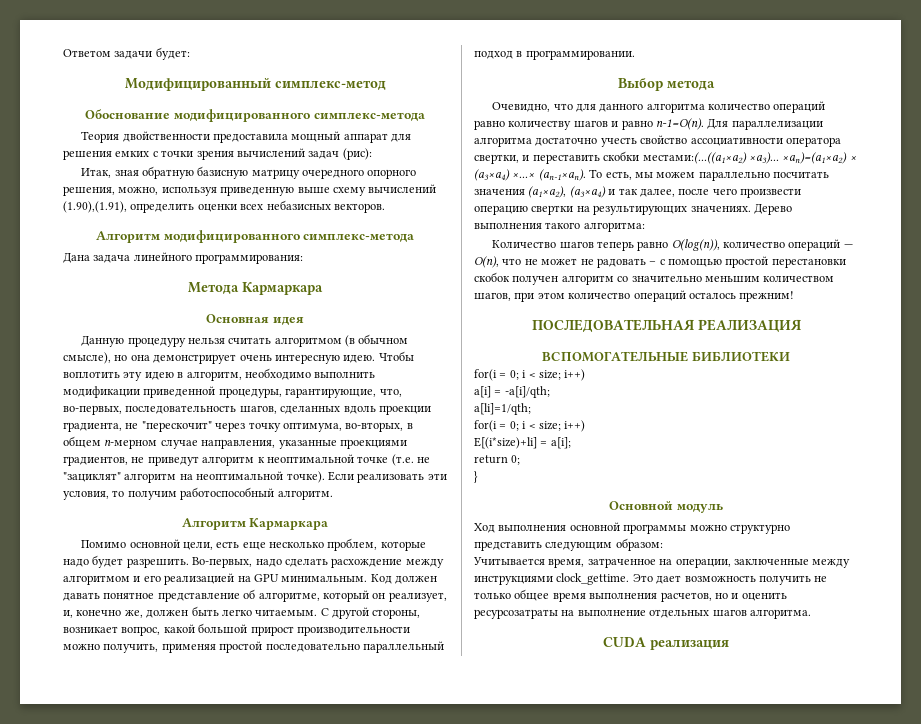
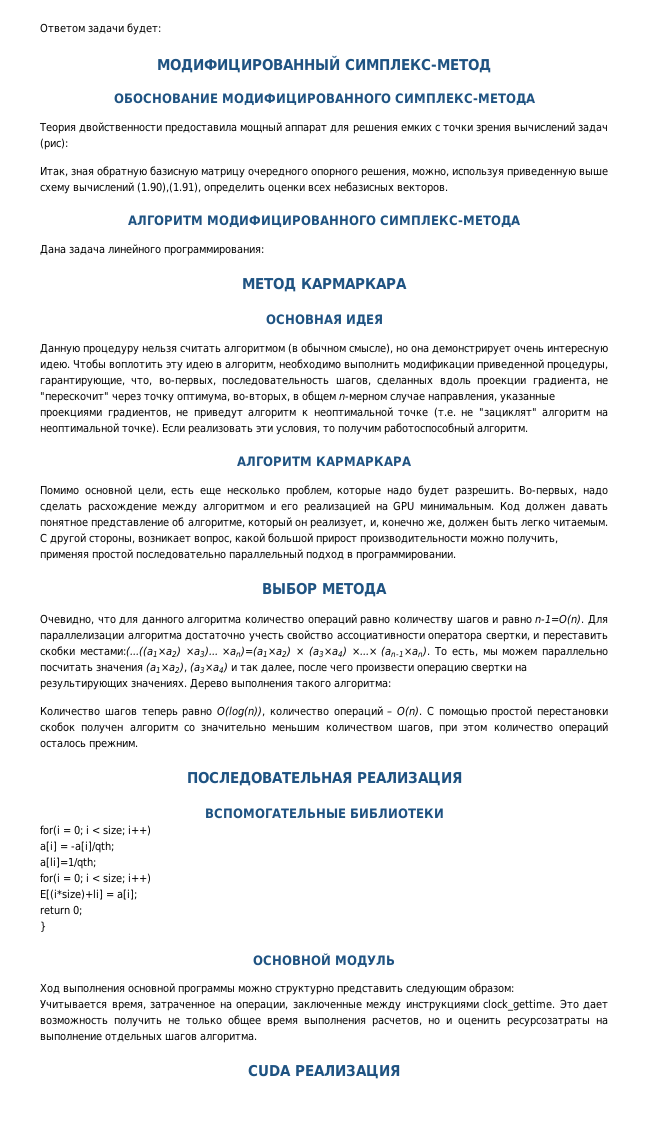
- Модифицированный симплекс-метод
- Обоснование модифицированного симплекс-метода
+ МОДИФИЦИРОВАННЫЙ СИМПЛЕКС-МЕТОД
+ ОБОСНОВАНИЕ МОДИФИЦИРОВАННОГО СИМПЛЕКС-МЕТОДА
- Алгоритм модифицированного симплекс-метода
+ АЛГОРИТМ МОДИФИЦИРОВАННОГО СИМПЛЕКС-МЕТОДА
- Метода Кармаркара
- Основная идея
+ МЕТОД КАРМАРКАРА
+ ОСНОВНАЯ ИДЕЯ
- Алгоритм Кармаркара
+ АЛГОРИТМ КАРМАРКАРА
- Выбор метода
+ ВЫБОР МЕТОДА
- Количество шагов теперь равно O(log(n)), количество операций — O(n), что не может не радовать – с помощью простой перестановки скобок получен алгоритм со значительно меньшим количеством шагов, при этом количество операций осталось прежним!
+ Количество шагов теперь равно O(log(n)), количество операций – O(n). С помощью простой перестановки скобок получен алгоритм со значительно меньшим количеством шагов, при этом количество операций осталось прежним.
- Основной модуль
+ ОСНОВНОЙ МОДУЛЬ
- CUDA реализация
+ CUDA РЕАЛИЗАЦИЯ

